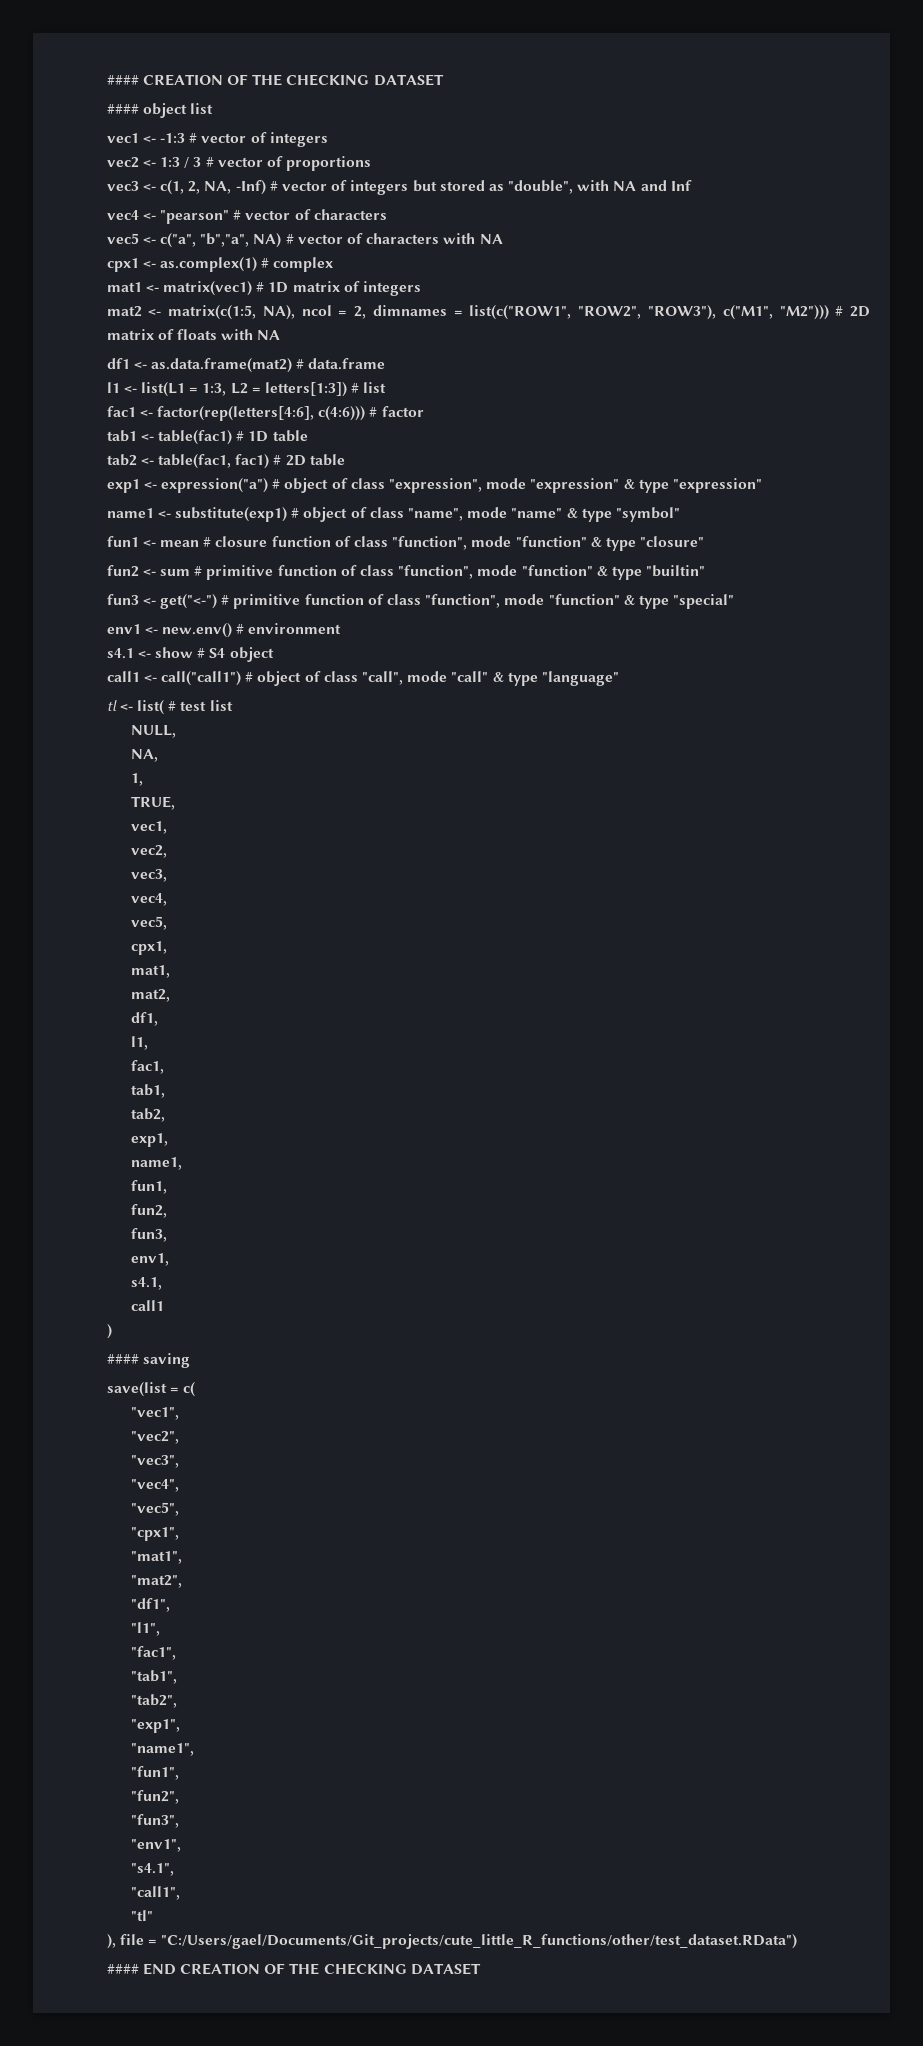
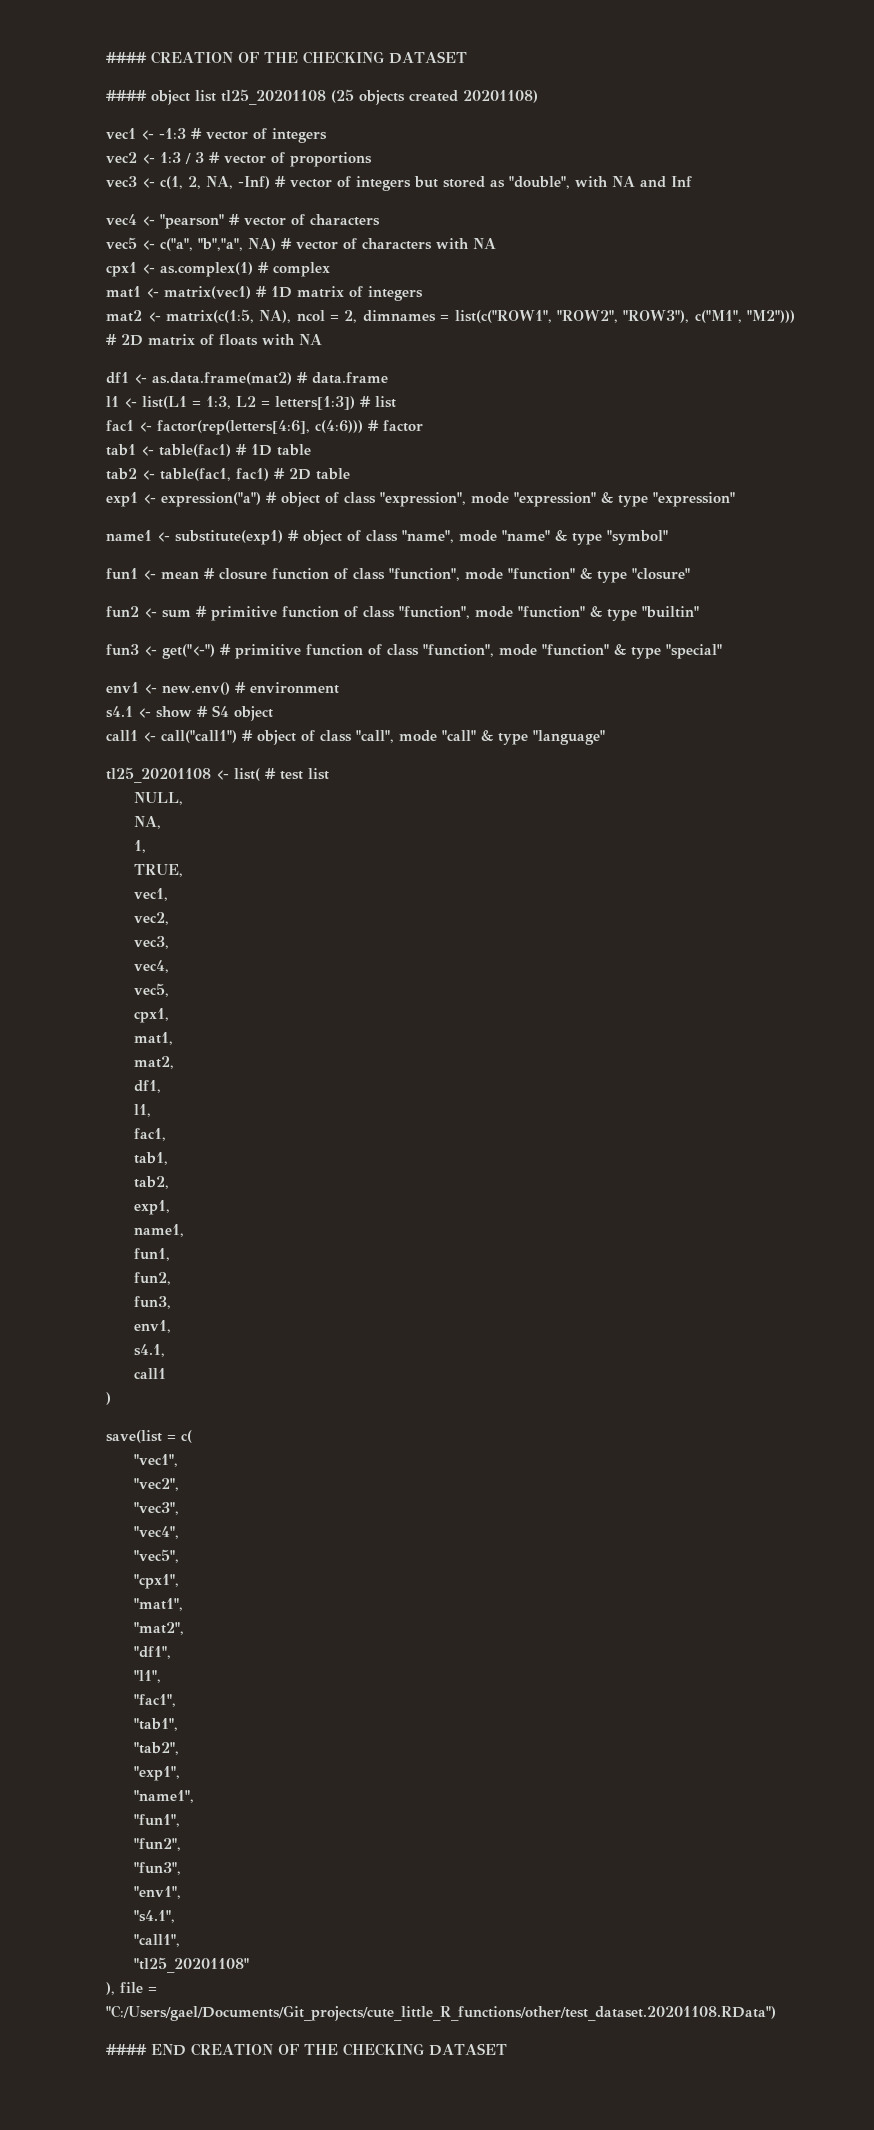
- #### object list
+ #### object list tl25_20201108 (25 objects created 20201108)
- tl <- list( # test list
+ tl25_20201108 <- list( # test list
- #### saving
- "tl"
+ "tl25_20201108"
- ), file = "C:/Users/gael/Documents/Git_projects/cute_little_R_functions/other/test_dataset.RData")
+ ), file = "C:/Users/gael/Documents/Git_projects/cute_little_R_functions/other/test_dataset.20201108.RData")

